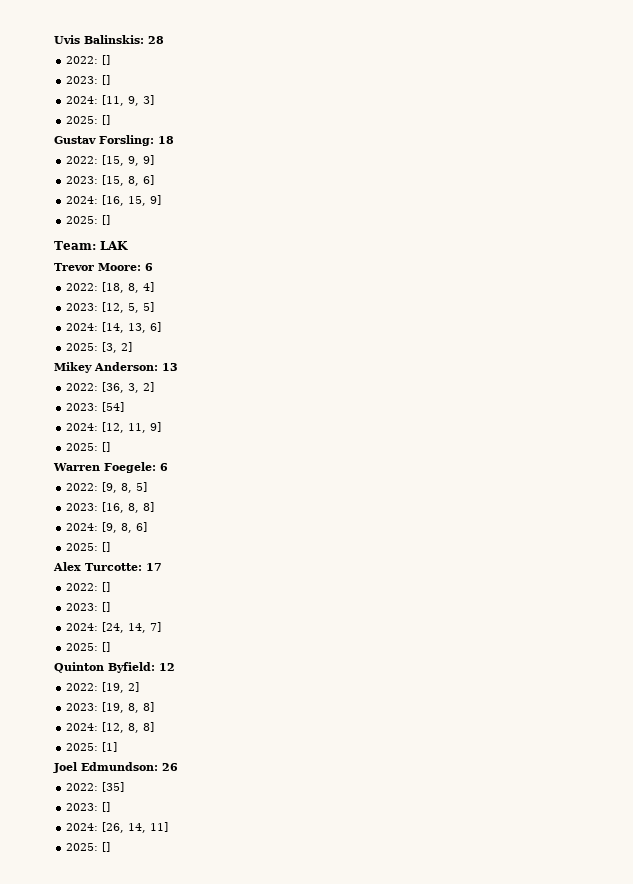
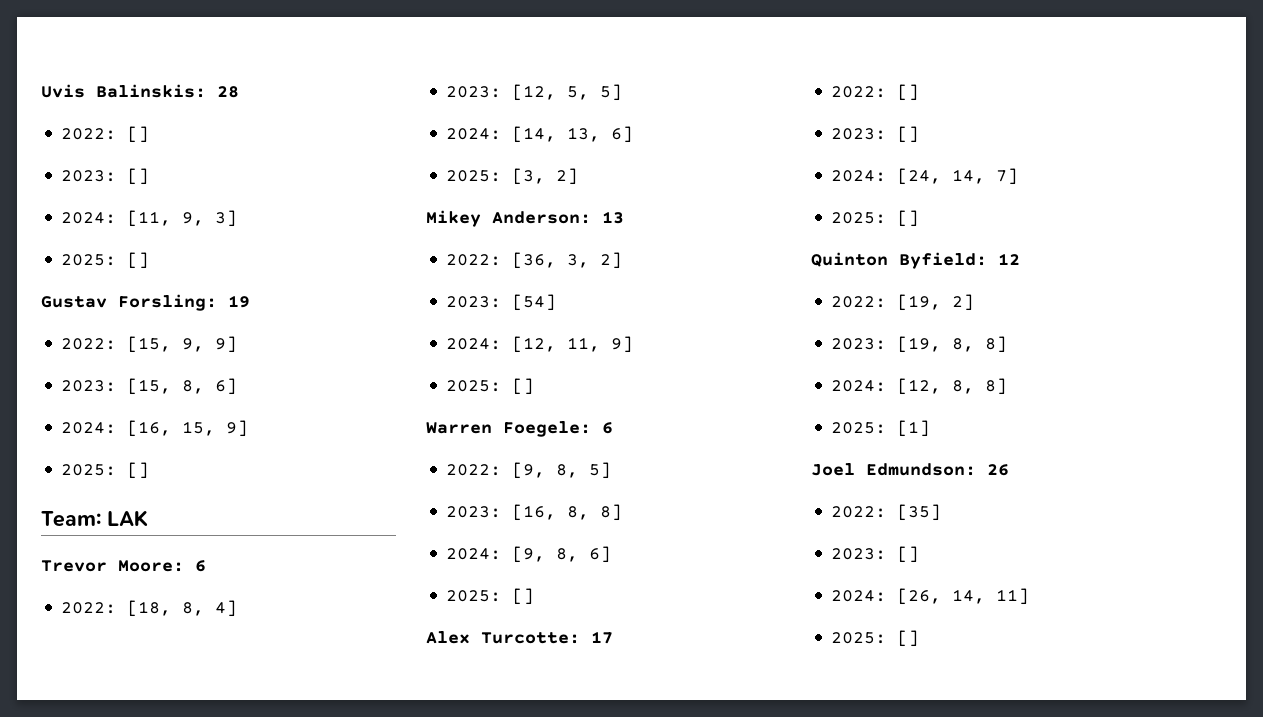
- Gustav Forsling: 18
+ Gustav Forsling: 19

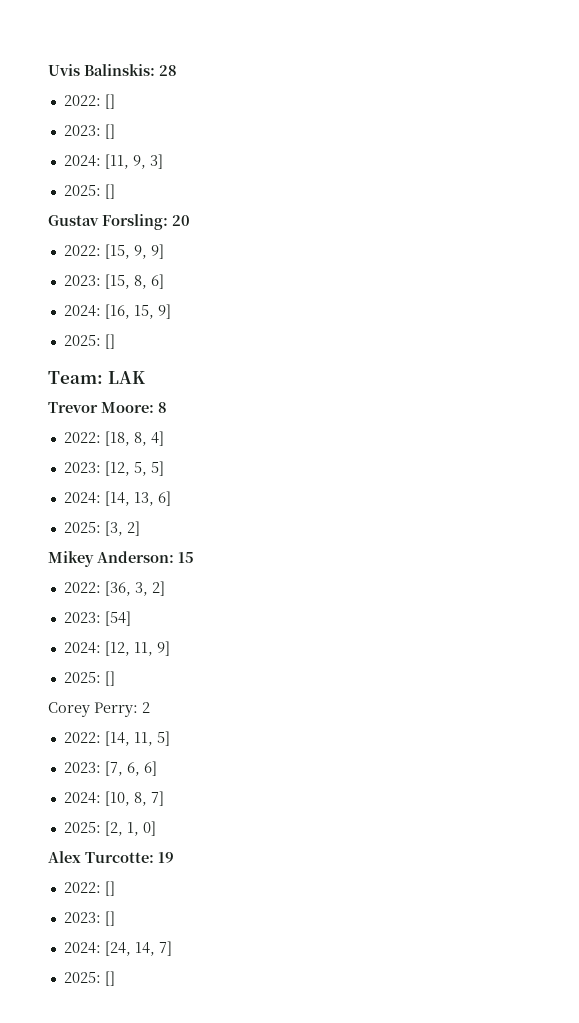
- Gustav Forsling: 19
+ Gustav Forsling: 20
- Trevor Moore: 6
+ Trevor Moore: 8
- Mikey Anderson: 13
+ Mikey Anderson: 15
- Warren Foegele: 6
- 2022: [9, 8, 5]
+ Corey Perry: 2
+ 2022: [14, 11, 5]
- 2023: [16, 8, 8]
- 2024: [9, 8, 6]
- 2025: []
+ 2023: [7, 6, 6]
+ 2024: [10, 8, 7]
+ 2025: [2, 1, 0]
- Alex Turcotte: 17
+ Alex Turcotte: 19
- Quinton Byfield: 12
- 2022: [19, 2]
- 2023: [19, 8, 8]
- 2024: [12, 8, 8]
- 2025: [1]
- Joel Edmundson: 26
- 2022: [35]
- 2023: []
- 2024: [26, 14, 11]
- 2025: []

